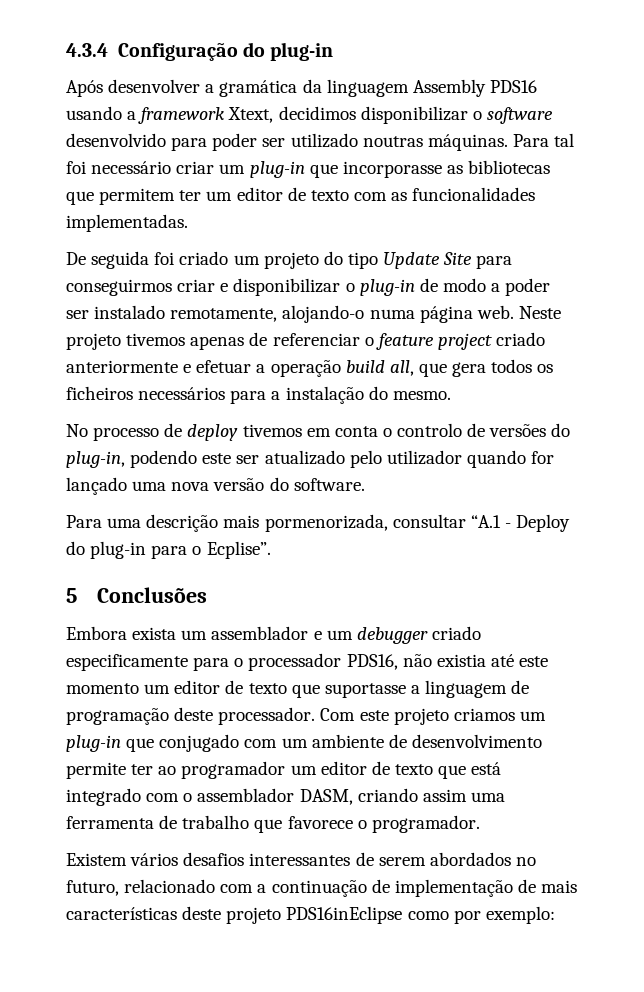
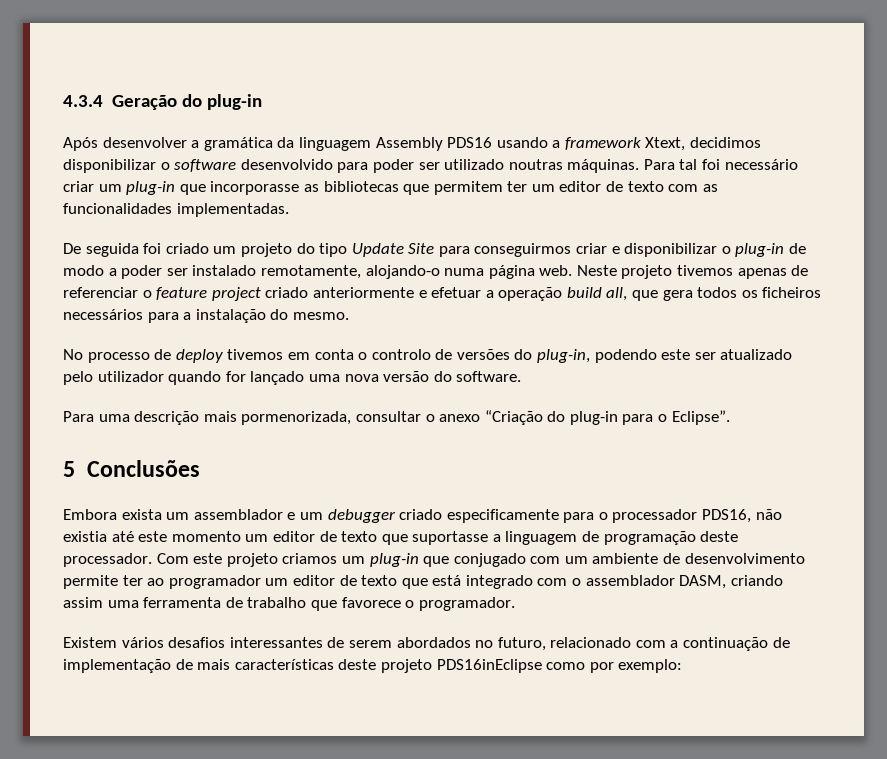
- 4.3.4 Configuração do plug-in
+ 4.3.4 Geração do plug-in
- Para uma descrição mais pormenorizada, consultar “A.1 - Deploy do plug-in para o Ecplise”.
+ Para uma descrição mais pormenorizada, consultar o anexo “Criação do plug-in para o Eclipse”.

